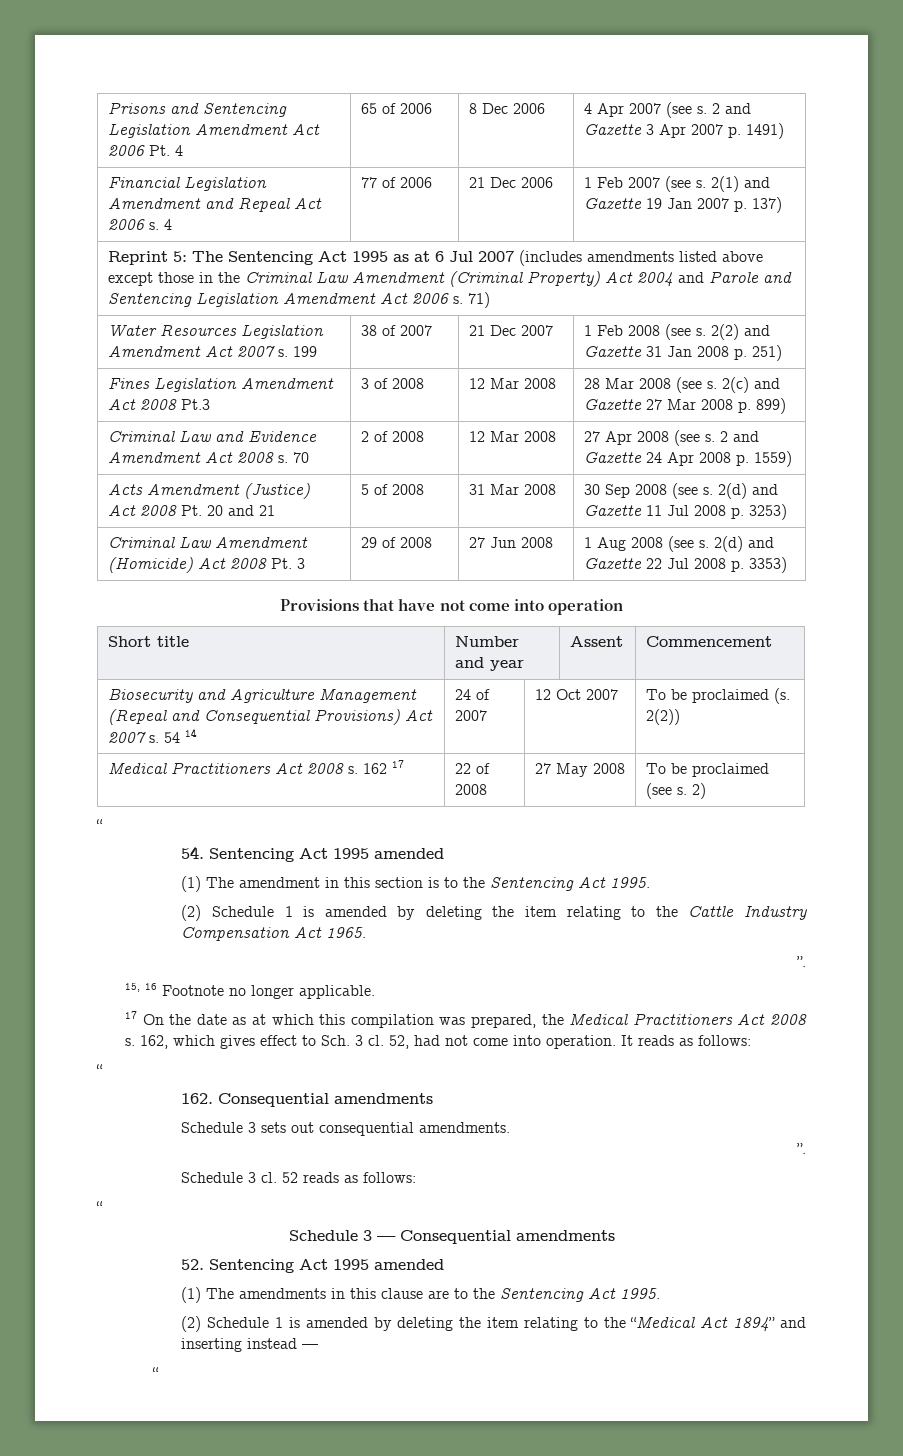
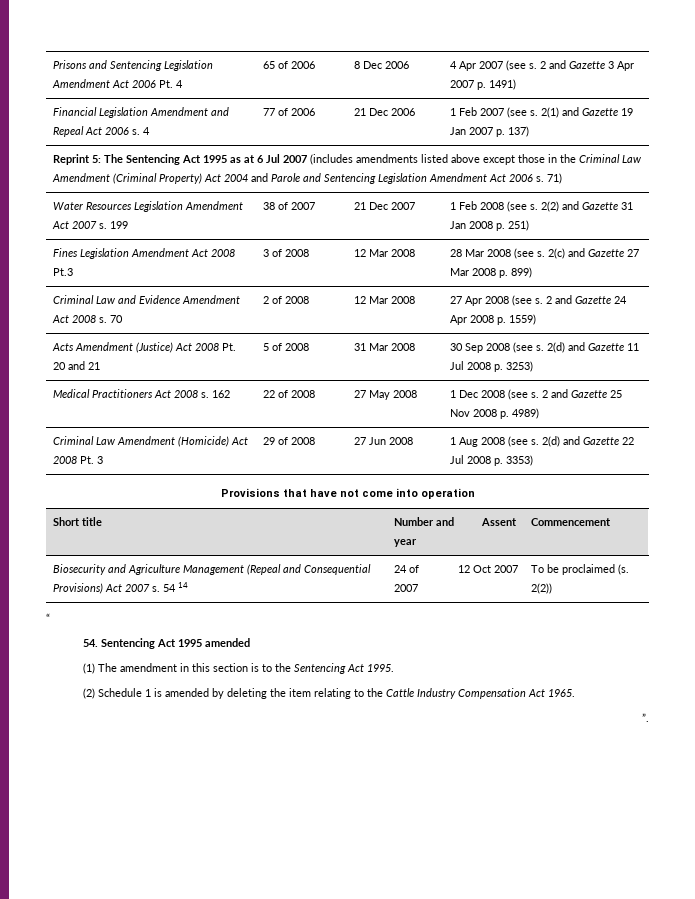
+ Medical Practitioners Act 2008 s. 162 | 22 of 2008 | 27 May 2008 | 1 Dec 2008 (see s. 2 and Gazette 25 Nov 2008 p. 4989)
- Medical Practitioners Act 2008 s. 162 17 | 22 of 2008 | 27 May 2008 | To be proclaimed (see s. 2)
- 15, 16 Footnote no longer applicable.
- 17 On the date as at which this compilation was prepared, the Medical Practitioners Act 2008 s. 162, which gives effect to Sch. 3 cl. 52, had not come into operation. It reads as follows:
- “
- 162. Consequential amendments
- Schedule 3 sets out consequential amendments.
- ”.
- Schedule 3 cl. 52 reads as follows:
- “
- Schedule 3 — Consequential amendments
- 52. Sentencing Act 1995 amended
- (1) The amendments in this clause are to the Sentencing Act 1995.
- (2) Schedule 1 is amended by deleting the item relating to the “Medical Act 1894” and inserting instead —
- “

